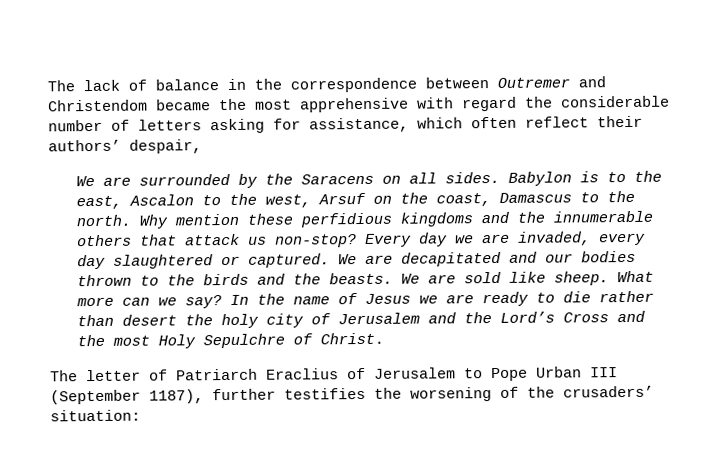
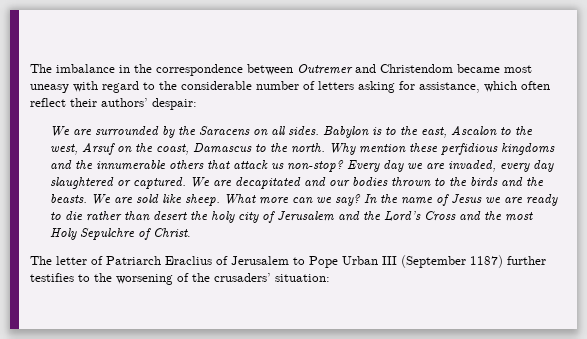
- The lack of balance in the correspondence between Outremer and Christendom became the most apprehensive with regard the considerable number of letters asking for assistance, which often reflect their authors’ despair,
+ The imbalance in the correspondence between Outremer and Christendom became most uneasy with regard to the considerable number of letters asking for assistance, which often reflect their authors’ despair:
- The letter of Patriarch Eraclius of Jerusalem to Pope Urban III (September 1187), further testifies the worsening of the crusaders’ situation:
+ The letter of Patriarch Eraclius of Jerusalem to Pope Urban III (September 1187) further testifies to the worsening of the crusaders’ situation:

